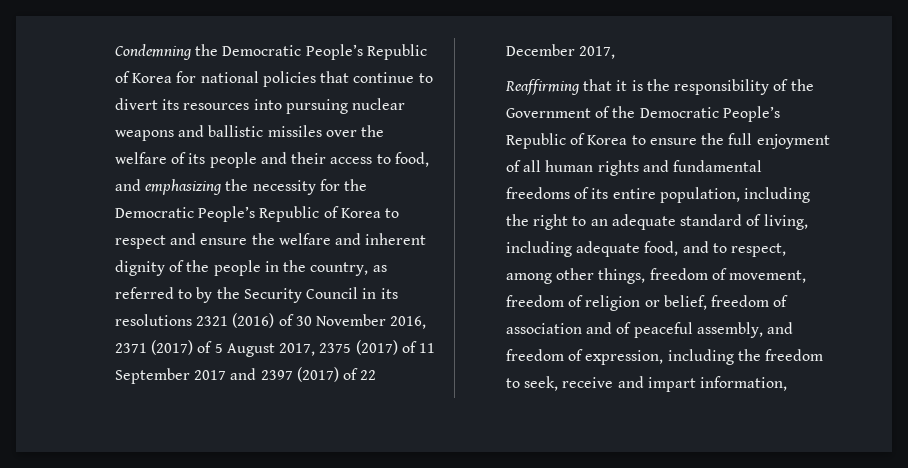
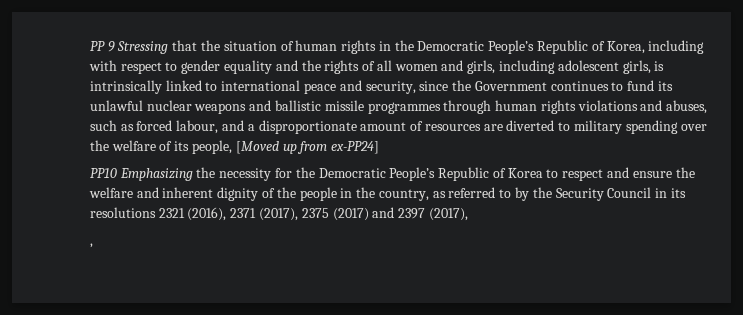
- Condemning the Democratic People’s Republic of Korea for national policies that continue to divert its resources into pursuing nuclear weapons and ballistic missiles over the welfare of its people and their access to food, and emphasizing the necessity for the Democratic People’s Republic of Korea to respect and ensure the welfare and inherent dignity of the people in the country, as referred to by the Security Council in its resolutions 2321 (2016) of 30 November 2016, 2371 (2017) of 5 August 2017, 2375 (2017) of 11 September 2017 and 2397 (2017) of 22 December 2017,
- Reaffirming that it is the responsibility of the Government of the Democratic People’s Republic of Korea to ensure the full enjoyment of all human rights and fundamental freedoms of its entire population, including the right to an adequate standard of living, including adequate food, and to respect, among other things, freedom of movement, freedom of religion or belief, freedom of association and of peaceful assembly, and freedom of expression, including the freedom to seek, receive and impart information,
+ PP 9 Stressing that the situation of human rights in the Democratic People’s Republic of Korea, including with respect to gender equality and the rights of all women and girls, including adolescent girls, is intrinsically linked to international peace and security, since the Government continues to fund its unlawful nuclear weapons and ballistic missile programmes through human rights violations and abuses, such as forced labour, and a disproportionate amount of resources are diverted to military spending over the welfare of its people, [Moved up from ex-PP24]
+ PP10 Emphasizing the necessity for the Democratic People’s Republic of Korea to respect and ensure the welfare and inherent dignity of the people in the country, as referred to by the Security Council in its resolutions 2321 (2016), 2371 (2017), 2375 (2017) and 2397 (2017),
+ ,

